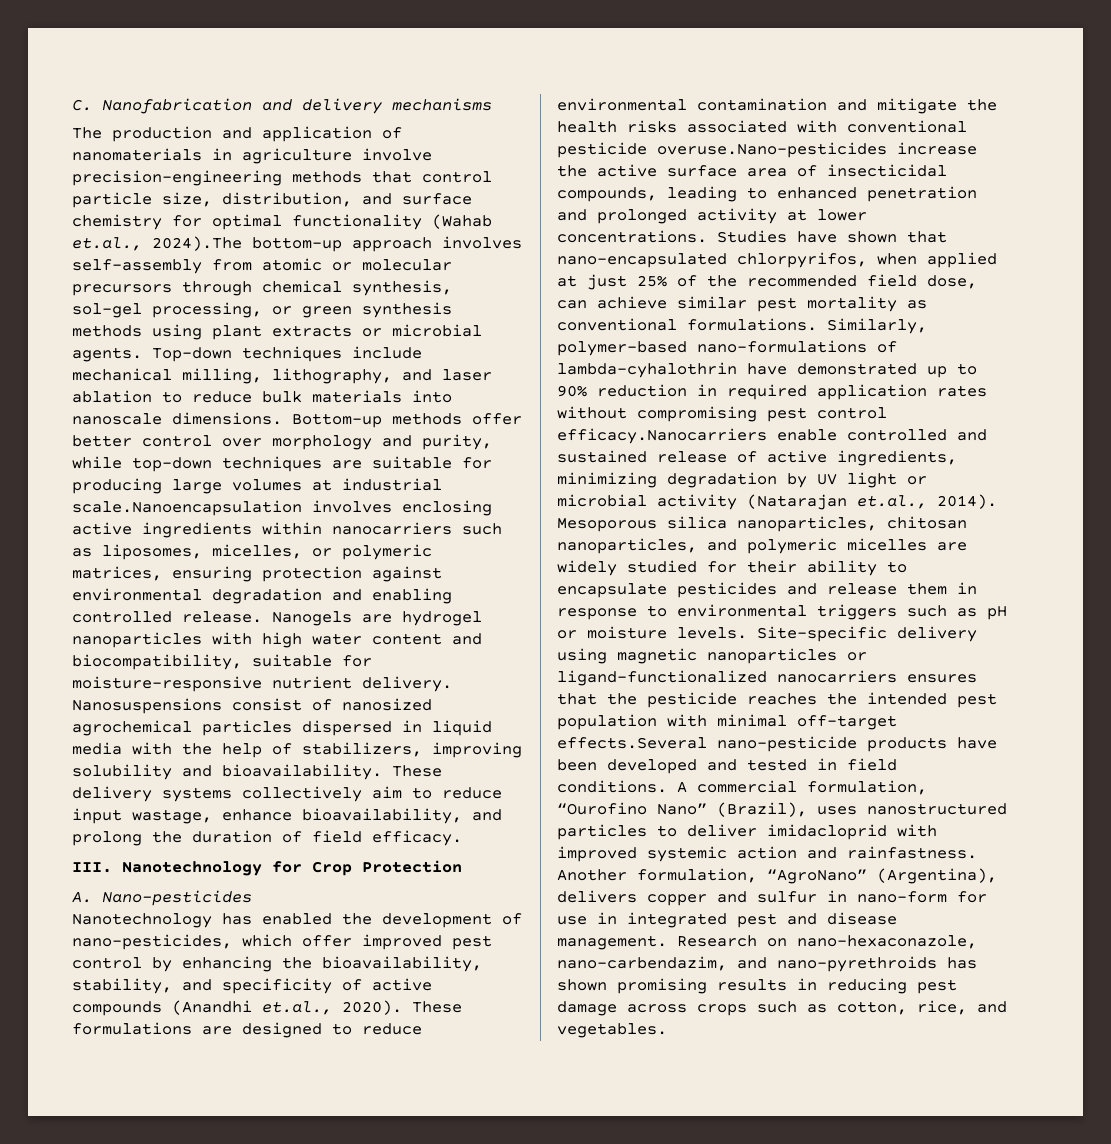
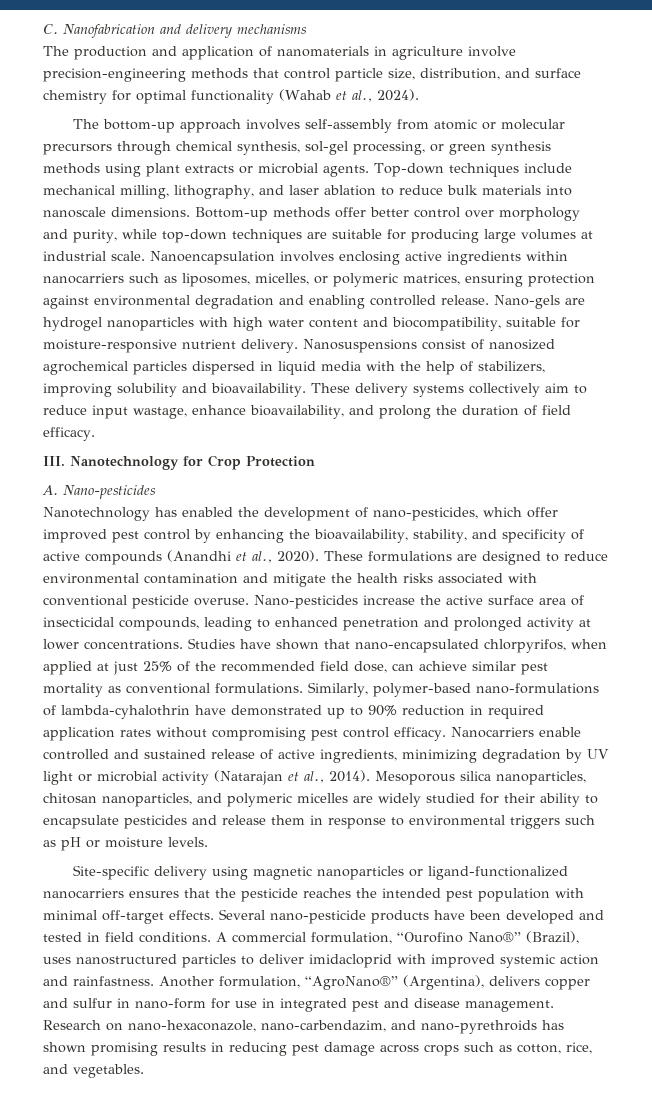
- The production and application of nanomaterials in agriculture involve precision-engineering methods that control particle size, distribution, and surface chemistry for optimal functionality (Wahab et.al., 2024).The bottom-up approach involves self-assembly from atomic or molecular precursors through chemical synthesis, sol-gel processing, or green synthesis methods using plant extracts or microbial agents.
+ The production and application of nanomaterials in agriculture involve precision-engineering methods that control particle size, distribution, and surface chemistry for optimal functionality (Wahab et al., 2024).
+ The bottom-up approach involves self-assembly from atomic or molecular precursors through chemical synthesis, sol-gel processing, or green synthesis methods using plant extracts or microbial agents.
- Bottom-up methods offer better control over morphology and purity, while top-down techniques are suitable for producing large volumes at industrial scale.Nanoencapsulation involves enclosing active ingredients within nanocarriers such as liposomes, micelles, or polymeric matrices, ensuring protection against environmental degradation and enabling controlled release.
+ Bottom-up methods offer better control over morphology and purity, while top-down techniques are suitable for producing large volumes at industrial scale. Nanoencapsulation involves enclosing active ingredients within nanocarriers such as liposomes, micelles, or polymeric matrices, ensuring protection against environmental degradation and enabling controlled release.
- Nanogels are hydrogel nanoparticles with high water content and biocompatibility, suitable for moisture-responsive nutrient delivery.
+ Nano-gels are hydrogel nanoparticles with high water content and biocompatibility, suitable for moisture-responsive nutrient delivery.
- Nanotechnology has enabled the development of nano-pesticides, which offer improved pest control by enhancing the bioavailability, stability, and specificity of active compounds (Anandhi et.al., 2020).
+ Nanotechnology has enabled the development of nano-pesticides, which offer improved pest control by enhancing the bioavailability, stability, and specificity of active compounds (Anandhi et al., 2020).
- These formulations are designed to reduce environmental contamination and mitigate the health risks associated with conventional pesticide overuse.Nano-pesticides increase the active surface area of insecticidal compounds, leading to enhanced penetration and prolonged activity at lower concentrations.
+ These formulations are designed to reduce environmental contamination and mitigate the health risks associated with conventional pesticide overuse. Nano-pesticides increase the active surface area of insecticidal compounds, leading to enhanced penetration and prolonged activity at lower concentrations.
- Similarly, polymer-based nano-formulations of lambda-cyhalothrin have demonstrated up to 90% reduction in required application rates without compromising pest control efficacy.Nanocarriers enable controlled and sustained release of active ingredients, minimizing degradation by UV light or microbial activity (Natarajan et.al., 2014).
+ Similarly, polymer-based nano-formulations of lambda-cyhalothrin have demonstrated up to 90% reduction in required application rates without compromising pest control efficacy. Nanocarriers enable controlled and sustained release of active ingredients, minimizing degradation by UV light or microbial activity (Natarajan et al., 2014).
- Mesoporous silica nanoparticles, chitosan nanoparticles, and polymeric micelles are widely studied for their ability to encapsulate pesticides and release them in response to environmental triggers such as pH or moisture levels. Site-specific delivery using magnetic nanoparticles or ligand-functionalized nanocarriers ensures that the pesticide reaches the intended pest population with minimal off-target effects.Several nano-pesticide products have been developed and tested in field conditions.
+ Mesoporous silica nanoparticles, chitosan nanoparticles, and polymeric micelles are widely studied for their ability to encapsulate pesticides and release them in response to environmental triggers such as pH or moisture levels.
+ Site-specific delivery using magnetic nanoparticles or ligand-functionalized nanocarriers ensures that the pesticide reaches the intended pest population with minimal off-target effects. Several nano-pesticide products have been developed and tested in field conditions.
- A commercial formulation, “Ourofino Nano” (Brazil), uses nanostructured particles to deliver imidacloprid with improved systemic action and rainfastness.
+ A commercial formulation, “Ourofino Nano®” (Brazil), uses nanostructured particles to deliver imidacloprid with improved systemic action and rainfastness.
- Another formulation, “AgroNano” (Argentina), delivers copper and sulfur in nano-form for use in integrated pest and disease management.
+ Another formulation, “AgroNano®” (Argentina), delivers copper and sulfur in nano-form for use in integrated pest and disease management.

